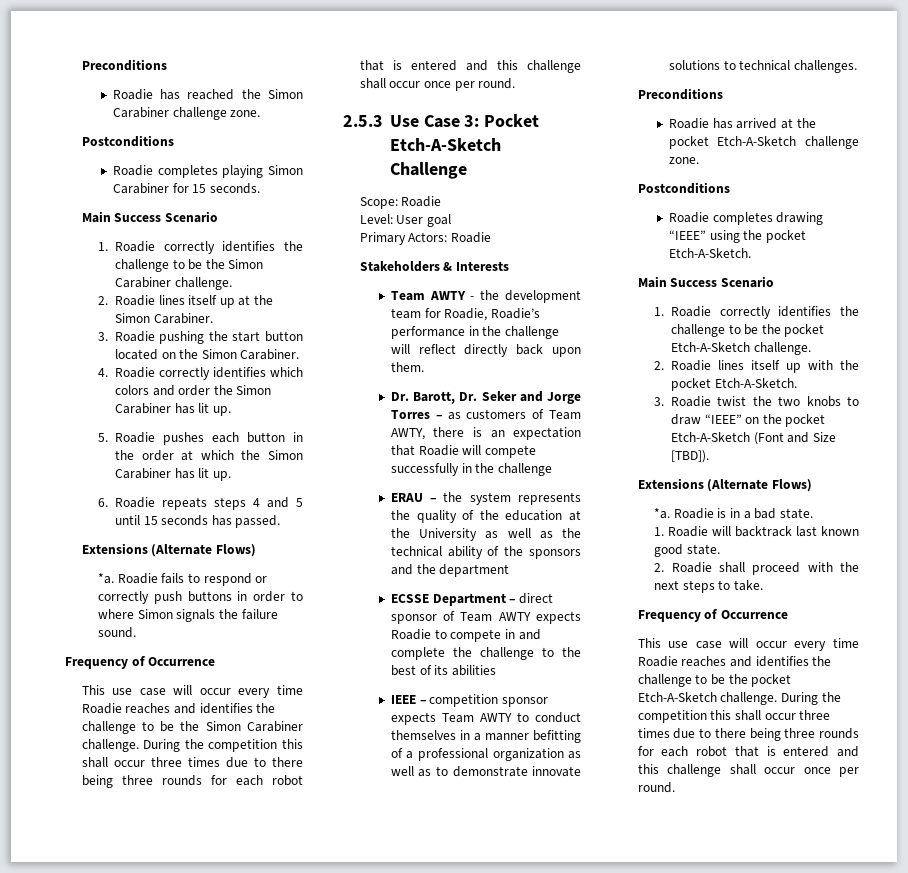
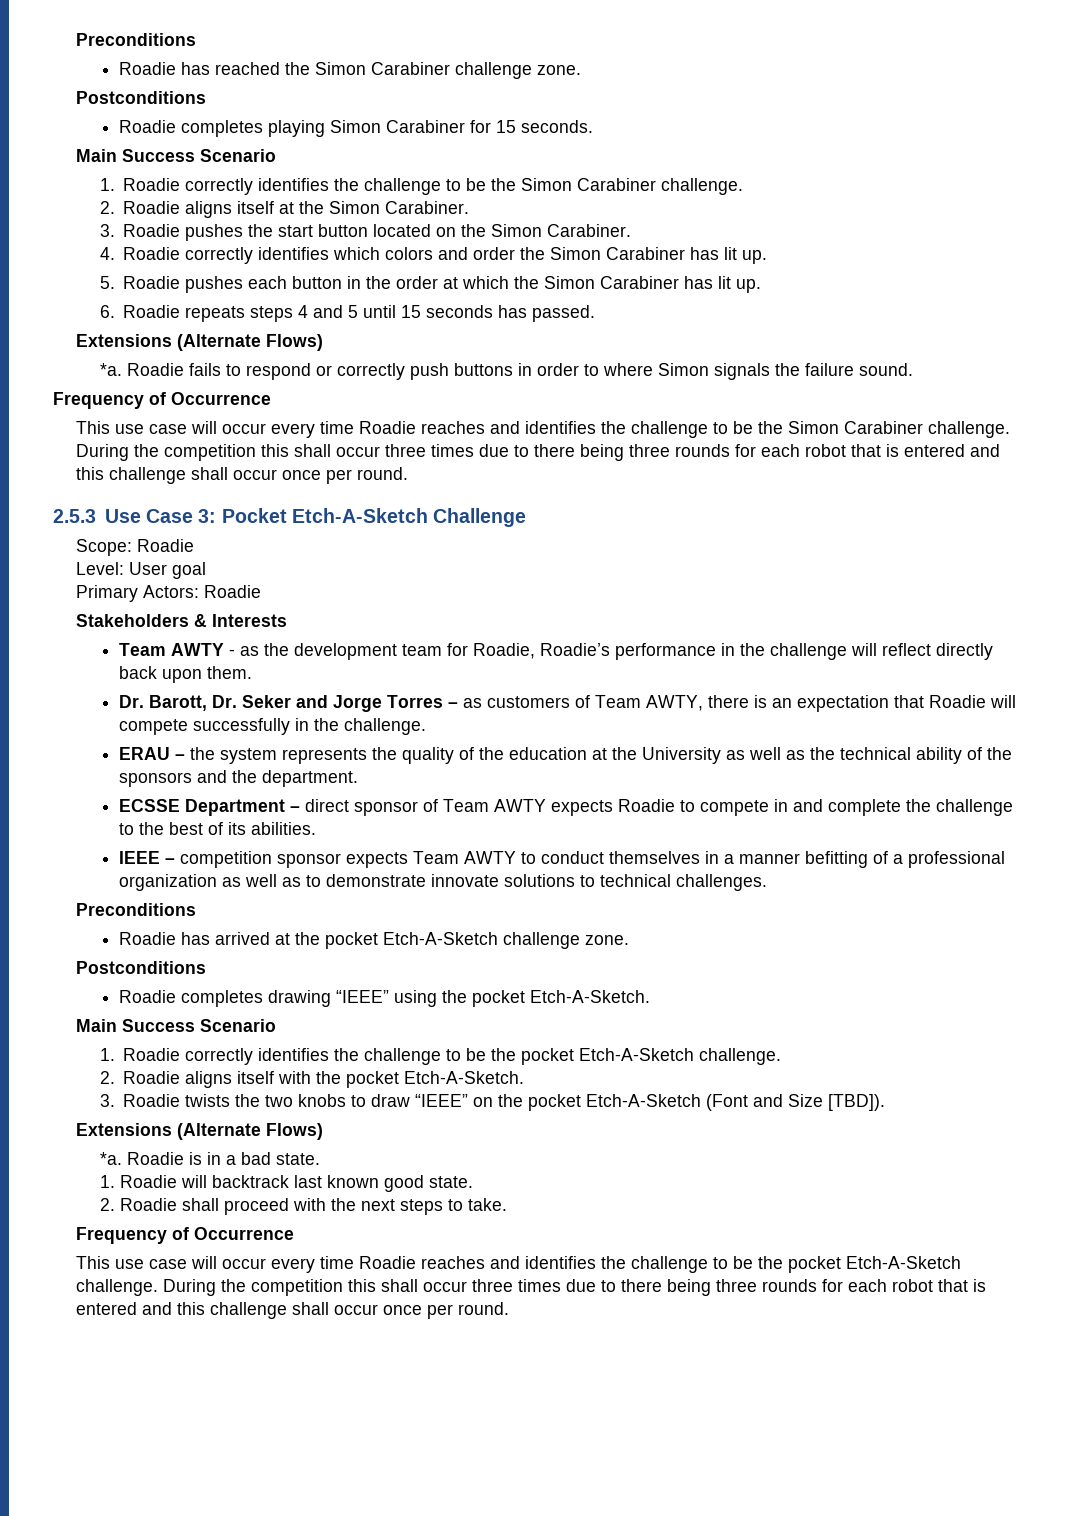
- 2. Roadie lines itself up at the Simon Carabiner.
+ 2. Roadie aligns itself at the Simon Carabiner.
- 3. Roadie pushing the start button located on the Simon Carabiner.
+ 3. Roadie pushes the start button located on the Simon Carabiner.
- Team AWTY - the development team for Roadie, Roadie’s performance in the challenge will reflect directly back upon them.
+ Team AWTY - as the development team for Roadie, Roadie’s performance in the challenge will reflect directly back upon them.
- Dr. Barott, Dr. Seker and Jorge Torres – as customers of Team AWTY, there is an expectation that Roadie will compete successfully in the challenge
+ Dr. Barott, Dr. Seker and Jorge Torres – as customers of Team AWTY, there is an expectation that Roadie will compete successfully in the challenge.
- ERAU – the system represents the quality of the education at the University as well as the technical ability of the sponsors and the department
+ ERAU – the system represents the quality of the education at the University as well as the technical ability of the sponsors and the department.
- ECSSE Department – direct sponsor of Team AWTY expects Roadie to compete in and complete the challenge to the best of its abilities
+ ECSSE Department – direct sponsor of Team AWTY expects Roadie to compete in and complete the challenge to the best of its abilities.
- 2. Roadie lines itself up with the pocket Etch-A-Sketch.
+ 2. Roadie aligns itself with the pocket Etch-A-Sketch.
- 3. Roadie twist the two knobs to draw “IEEE” on the pocket Etch-A-Sketch (Font and Size [TBD]).
+ 3. Roadie twists the two knobs to draw “IEEE” on the pocket Etch-A-Sketch (Font and Size [TBD]).

